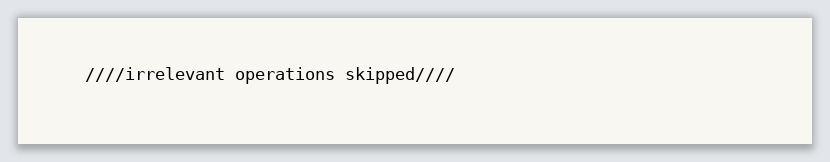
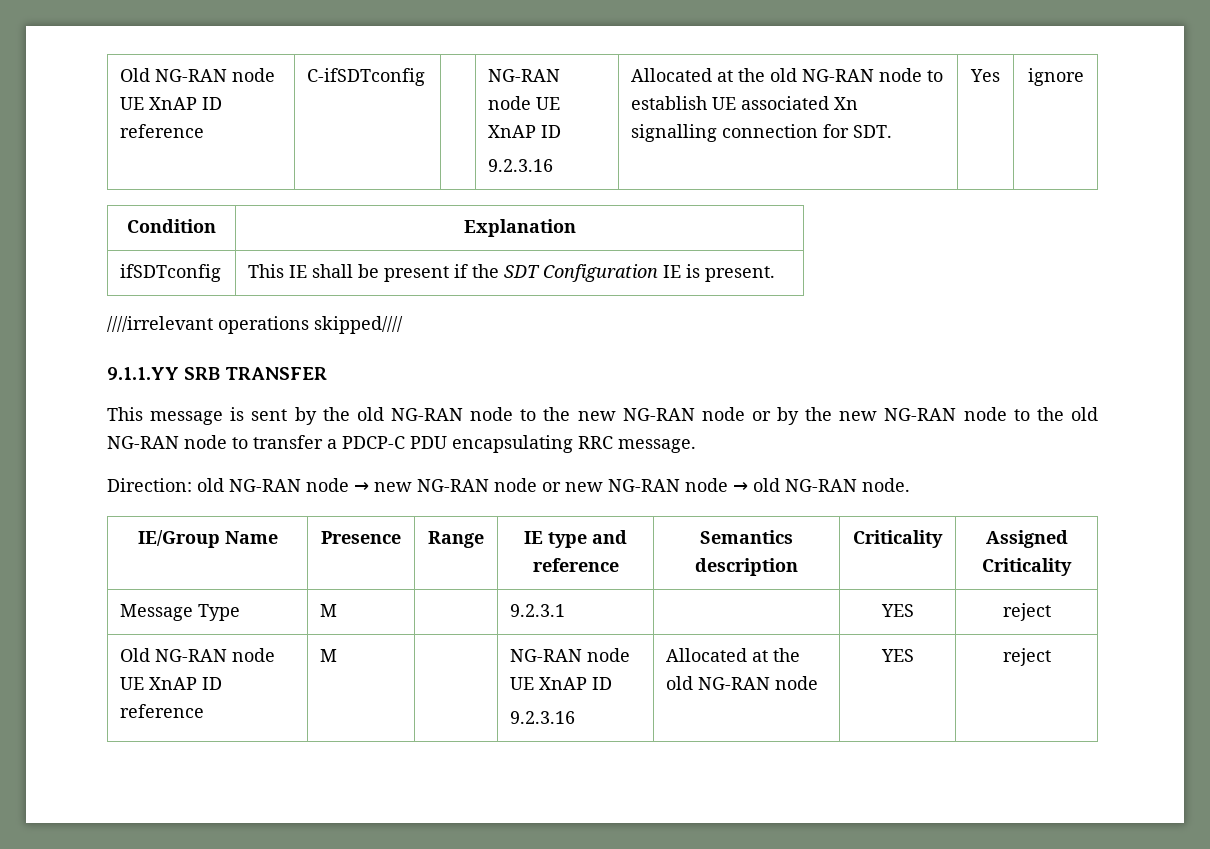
+ Old NG-RAN node UE XnAP ID reference | C-ifSDTconfig | | NG-RAN node UE XnAP ID
+ 9.2.3.16 | Allocated at the old NG-RAN node to establish UE associated Xn signalling connection for SDT. | Yes | ignore
+ Condition | Explanation
+ ifSDTconfig | This IE shall be present if the SDT Configuration IE is present.
  ////irrelevant operations skipped////
+ 9.1.1.YY SRB TRANSFER
+ This message is sent by the old NG-RAN node to the new NG-RAN node or by the new NG-RAN node to the old NG-RAN node to transfer a PDCP-C PDU encapsulating RRC message.
+ Direction: old NG-RAN node → new NG-RAN node or new NG-RAN node → old NG-RAN node.
+ IE/Group Name | Presence | Range | IE type and reference | Semantics description | Criticality | Assigned Criticality
+ Message Type | M | | 9.2.3.1 | | YES | reject
+ Old NG-RAN node UE XnAP ID reference | M | | NG-RAN node UE XnAP ID
+ 9.2.3.16 | Allocated at the old NG-RAN node | YES | reject

